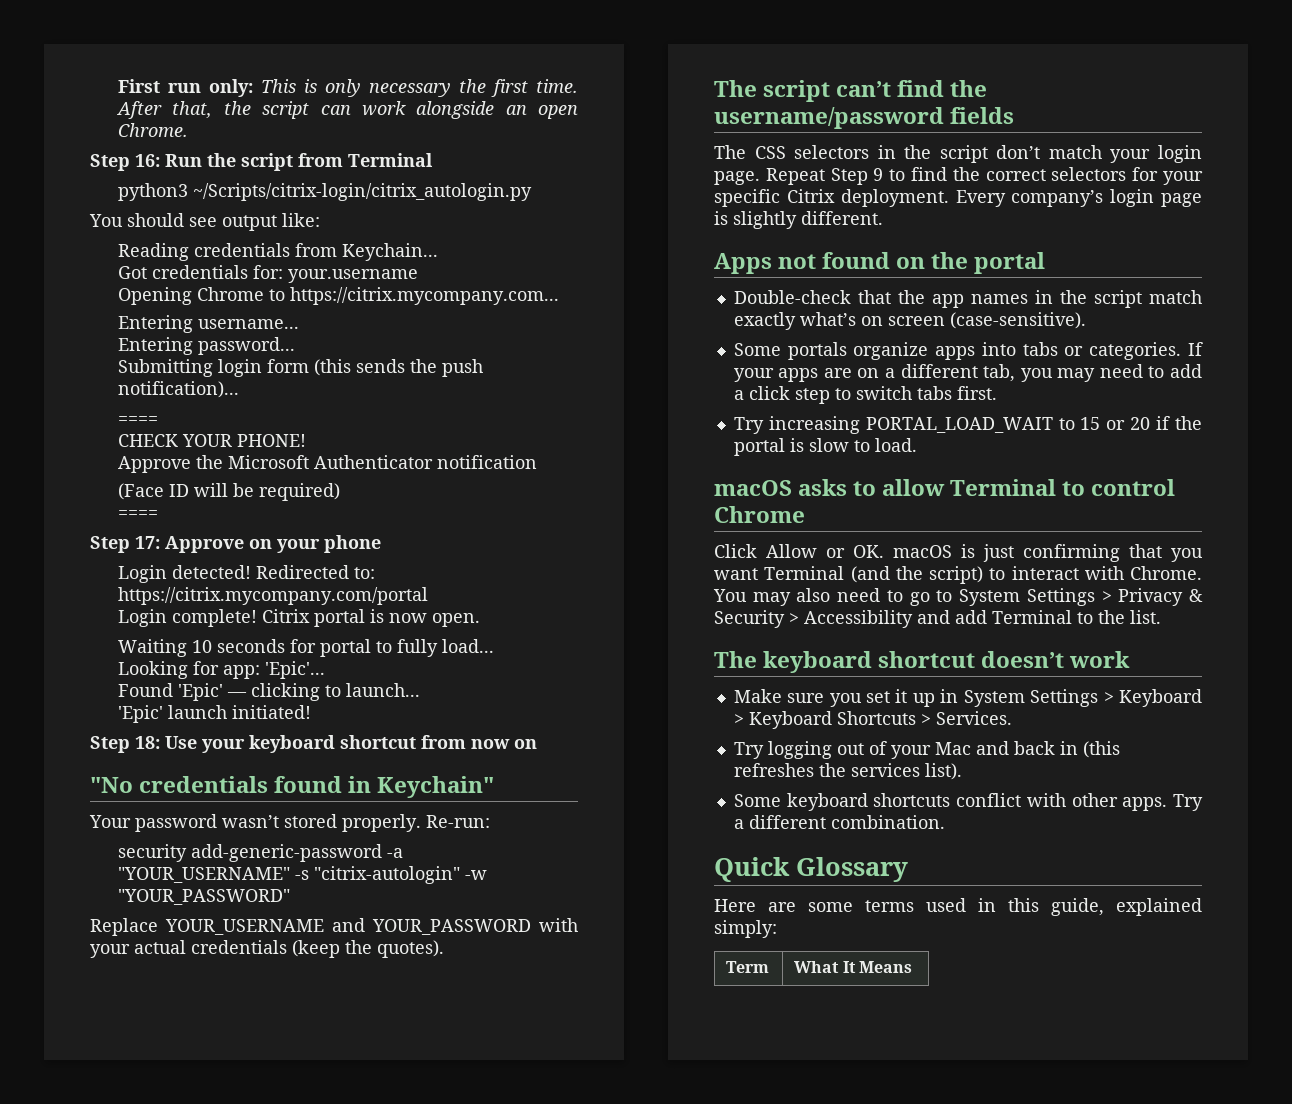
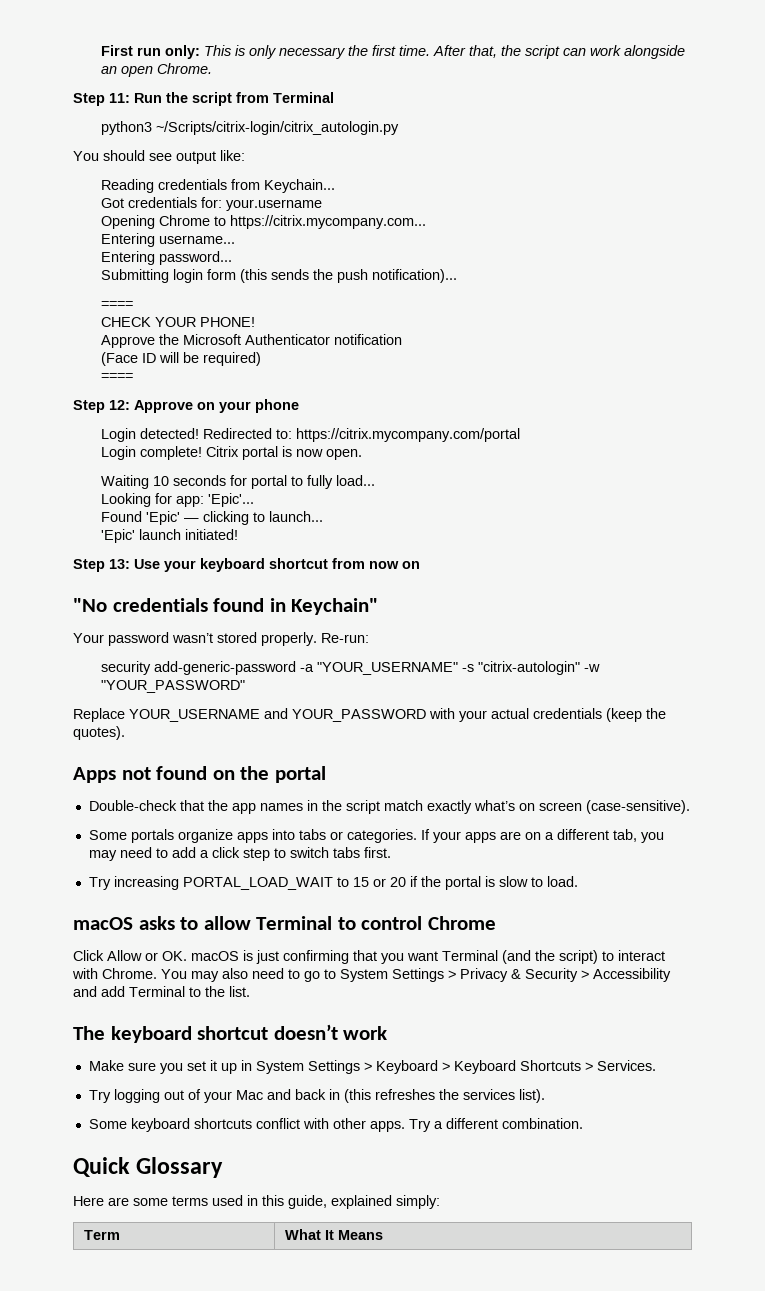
- Step 16: Run the script from Terminal
+ Step 11: Run the script from Terminal
- Step 17: Approve on your phone
+ Step 12: Approve on your phone
- Step 18: Use your keyboard shortcut from now on
+ Step 13: Use your keyboard shortcut from now on
- The script can’t find the username/password fields
- The CSS selectors in the script don’t match your login page. Repeat Step 9 to find the correct selectors for your specific Citrix deployment. Every company’s login page is slightly different.

